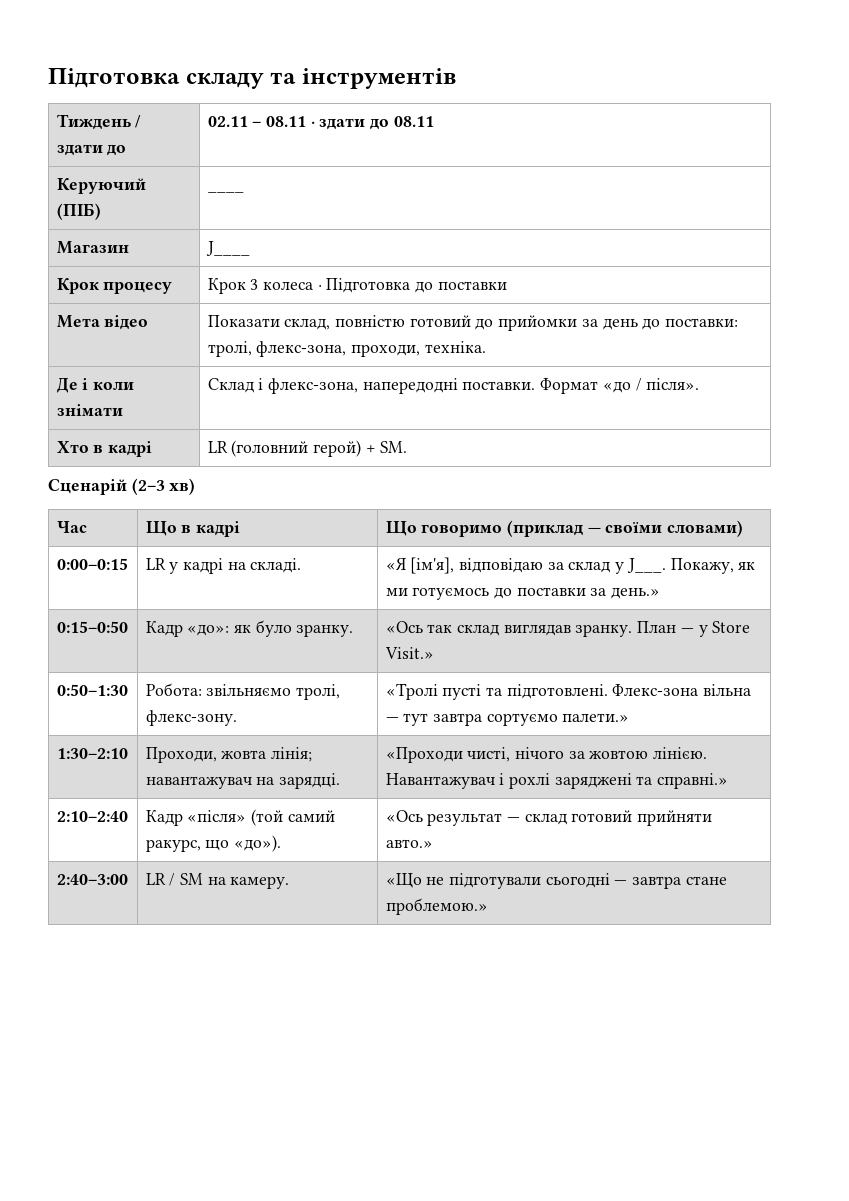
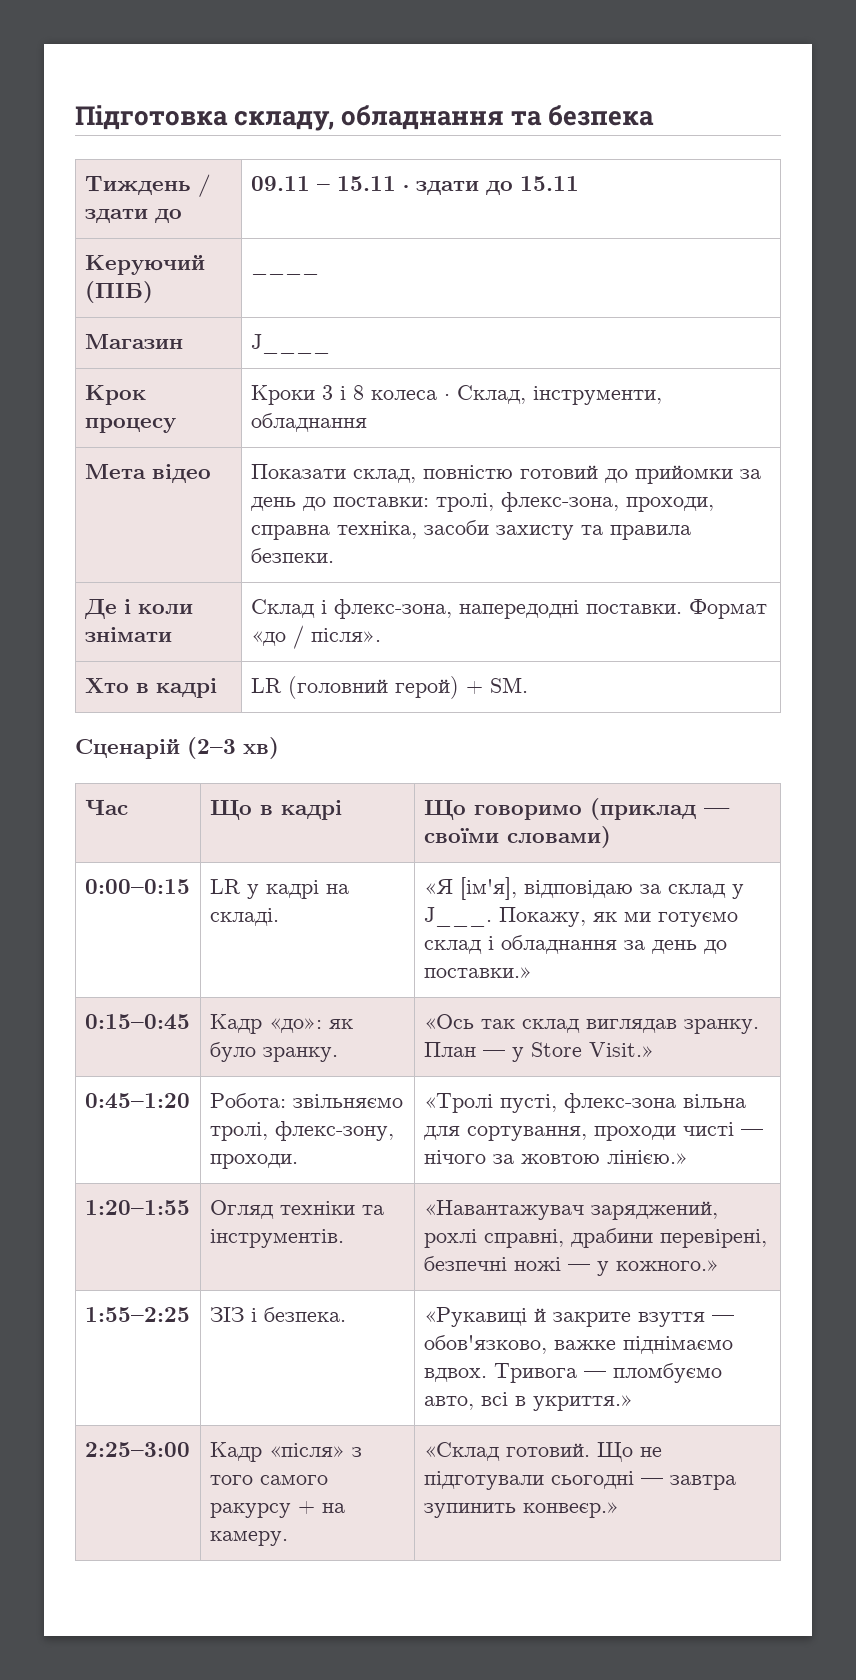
- Підготовка складу та інструментів
+ Підготовка складу, обладнання та безпека
- Тиждень / здати до | 02.11 – 08.11 · здати до 08.11
+ Тиждень / здати до | 09.11 – 15.11 · здати до 15.11
- Крок процесу | Крок 3 колеса · Підготовка до поставки
+ Крок процесу | Кроки 3 і 8 колеса · Склад, інструменти, обладнання
- Мета відео | Показати склад, повністю готовий до прийомки за день до поставки: тролі, флекс-зона, проходи, техніка.
+ Мета відео | Показати склад, повністю готовий до прийомки за день до поставки: тролі, флекс-зона, проходи, справна техніка, засоби захисту та правила безпеки.
- 0:00–0:15 | LR у кадрі на складі. | «Я [ім'я], відповідаю за склад у J___. Покажу, як ми готуємось до поставки за день.»
- 0:15–0:50 | Кадр «до»: як було зранку. | «Ось так склад виглядав зранку. План — у Store Visit.»
+ 0:00–0:15 | LR у кадрі на складі. | «Я [ім'я], відповідаю за склад у J___. Покажу, як ми готуємо склад і обладнання за день до поставки.»
+ 0:15–0:45 | Кадр «до»: як було зранку. | «Ось так склад виглядав зранку. План — у Store Visit.»
- 0:50–1:30 | Робота: звільняємо тролі, флекс-зону. | «Тролі пусті та підготовлені. Флекс-зона вільна — тут завтра сортуємо палети.»
- 1:30–2:10 | Проходи, жовта лінія; навантажувач на зарядці. | «Проходи чисті, нічого за жовтою лінією. Навантажувач і рохлі заряджені та справні.»
- 2:10–2:40 | Кадр «після» (той самий ракурс, що «до»). | «Ось результат — склад готовий прийняти авто.»
- 2:40–3:00 | LR / SM на камеру. | «Що не підготували сьогодні — завтра стане проблемою.»
+ 0:45–1:20 | Робота: звільняємо тролі, флекс-зону, проходи. | «Тролі пусті, флекс-зона вільна для сортування, проходи чисті — нічого за жовтою лінією.»
+ 1:20–1:55 | Огляд техніки та інструментів. | «Навантажувач заряджений, рохлі справні, драбини перевірені, безпечні ножі — у кожного.»
+ 1:55–2:25 | ЗІЗ і безпека. | «Рукавиці й закрите взуття — обов'язково, важке піднімаємо вдвох. Тривога — пломбуємо авто, всі в укриття.»
+ 2:25–3:00 | Кадр «після» з того самого ракурсу + на камеру. | «Склад готовий. Що не підготували сьогодні — завтра зупинить конвеєр.»

